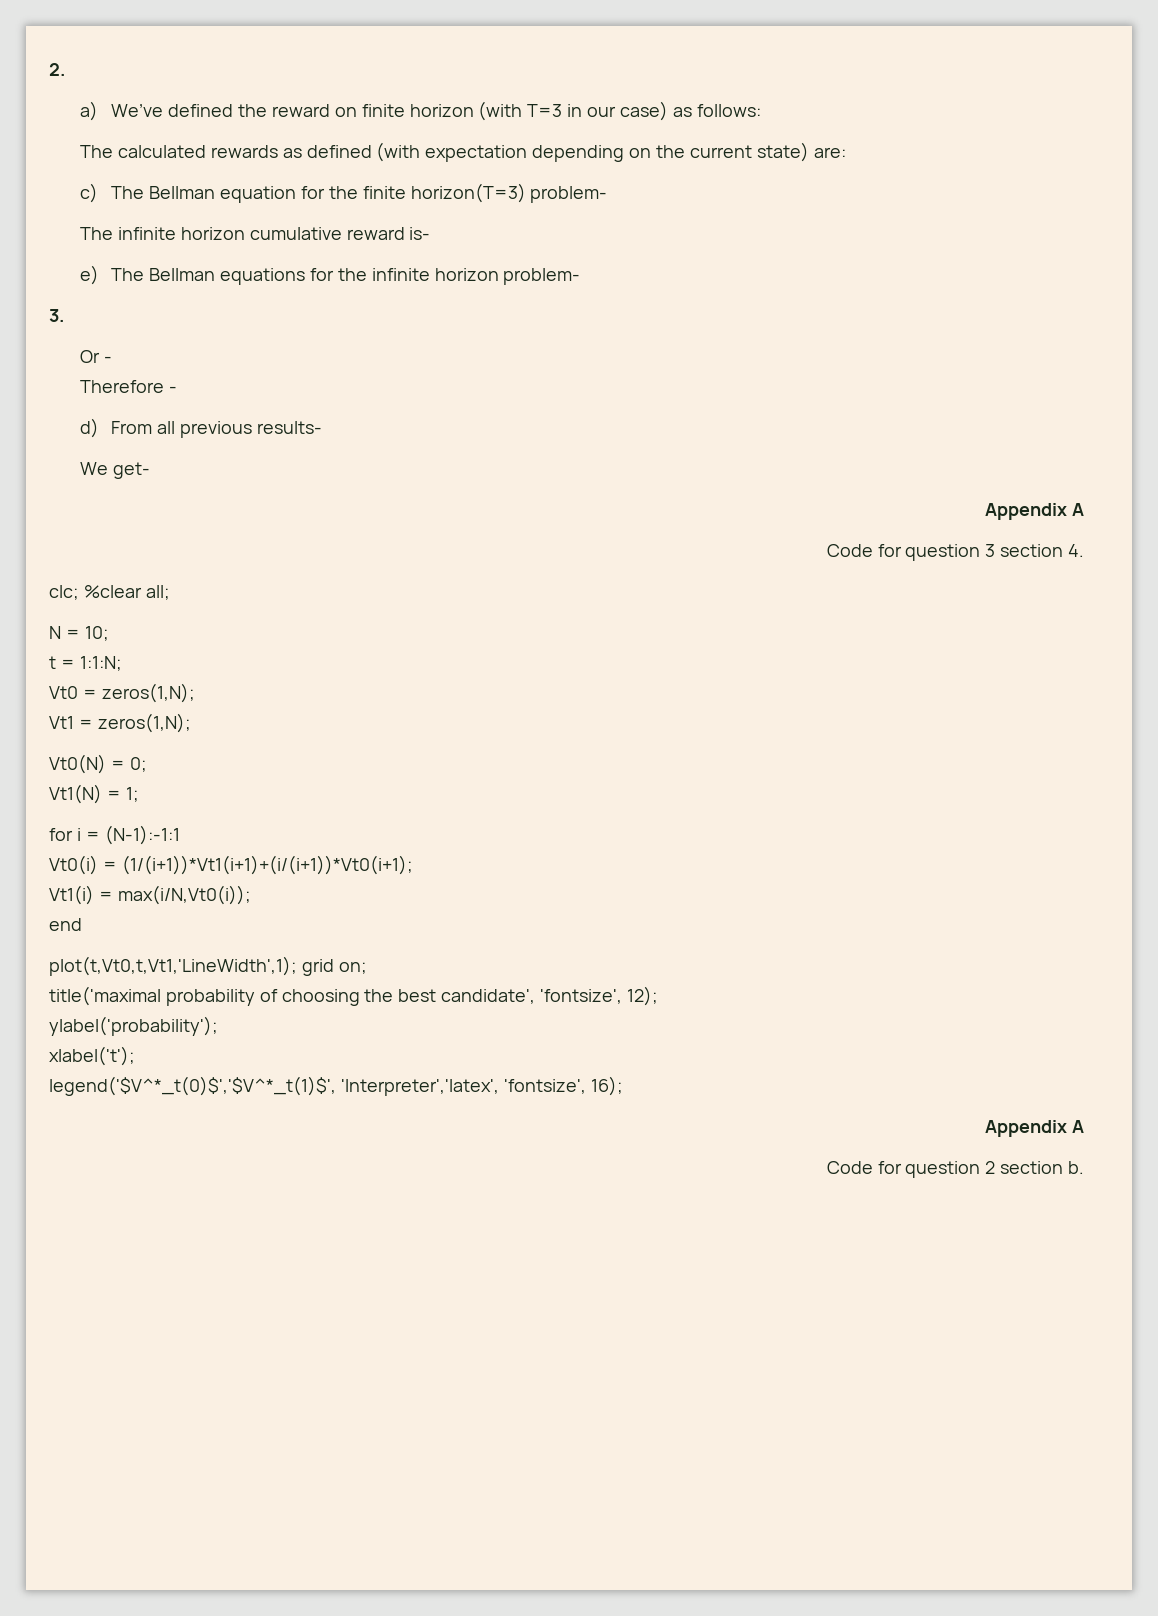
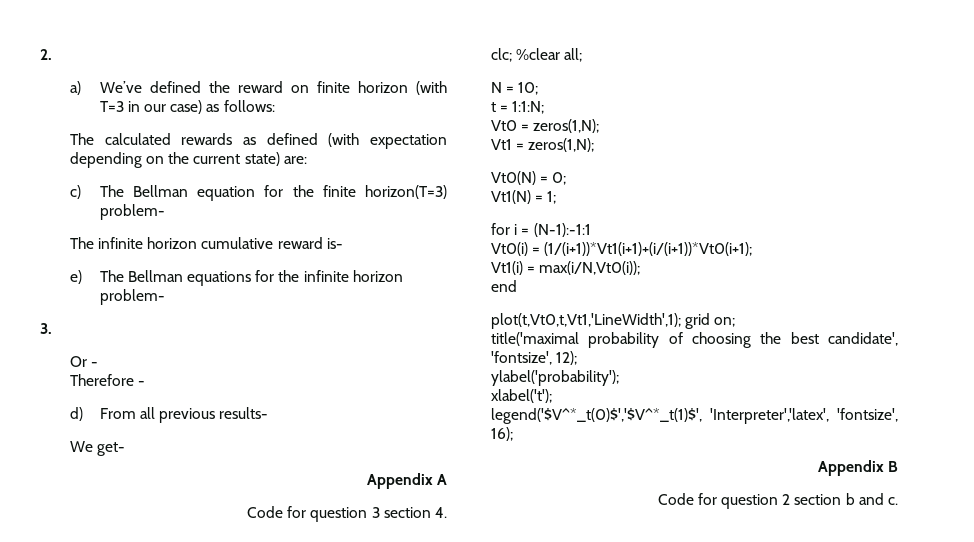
  legend('$V^*_t(0)$','$V^*_t(1)$', 'Interpreter','latex', 'fontsize', 16);
- Appendix A
+ Appendix B
- Code for question 2 section b.
+ Code for question 2 section b and c.

